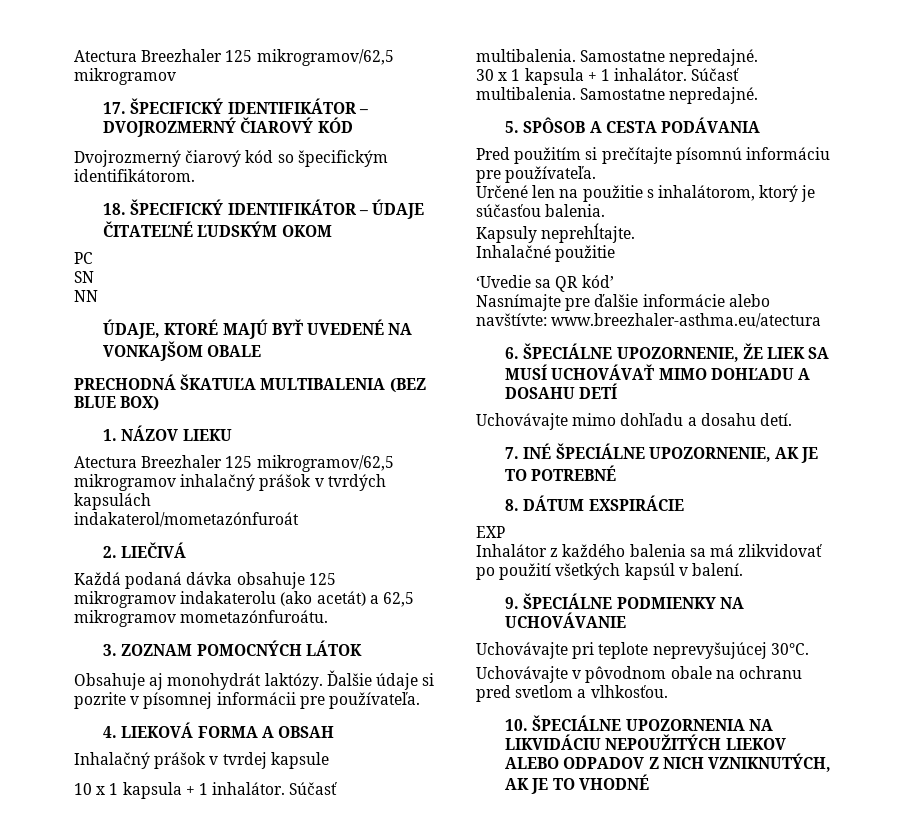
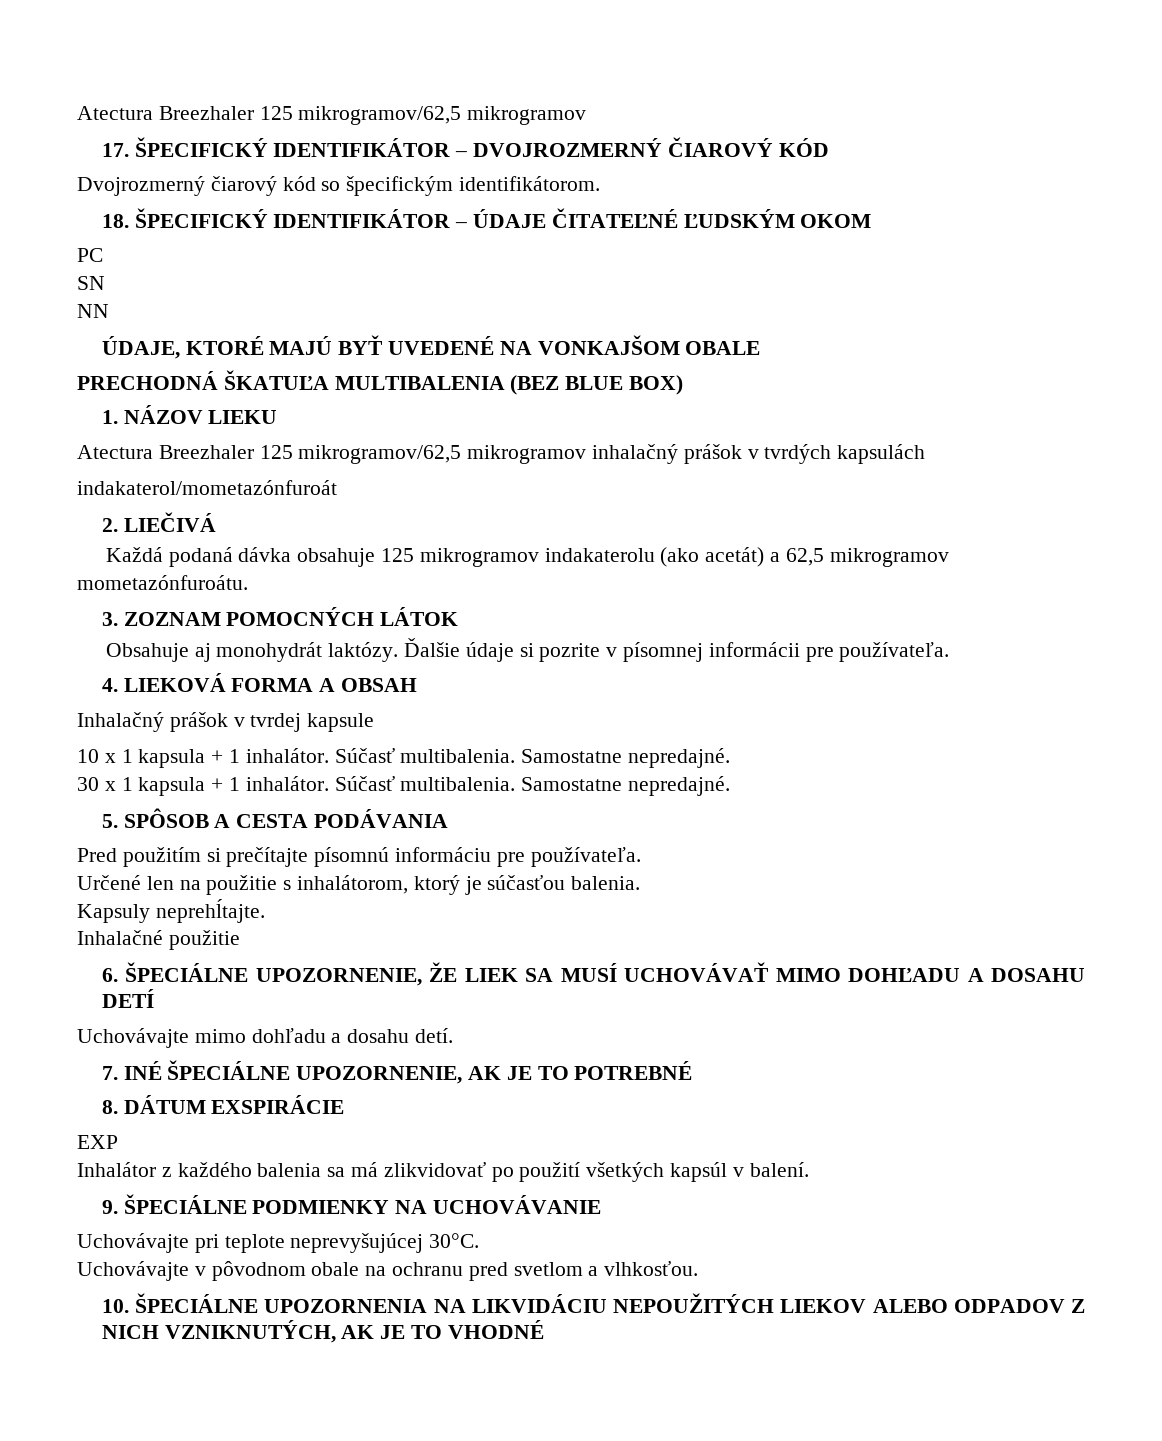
- ‘Uvedie sa QR kód’
- Nasnímajte pre ďalšie informácie alebo navštívte: www.breezhaler-asthma.eu/atectura

